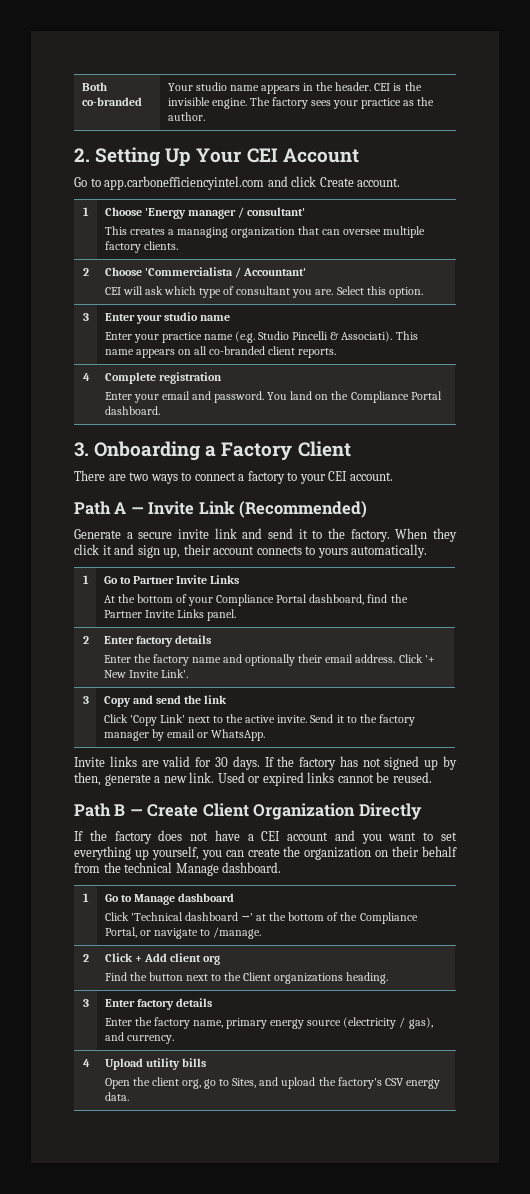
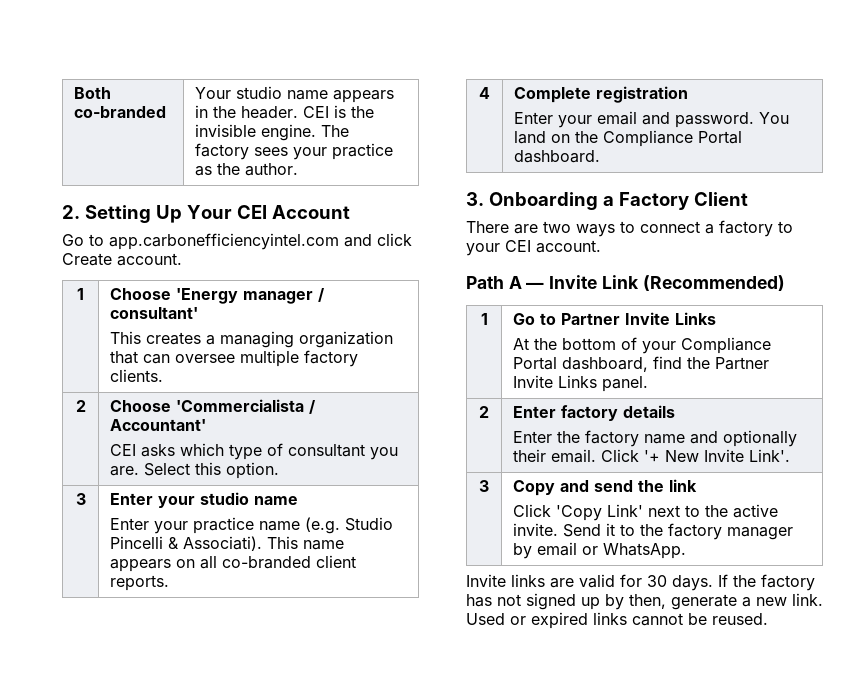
  2 | Choose 'Commercialista / Accountant'
- CEI will ask which type of consultant you are. Select this option.
+ CEI asks which type of consultant you are. Select this option.
- Generate a secure invite link and send it to the factory. When they click it and sign up, their account connects to yours automatically.
  2 | Enter factory details
- Enter the factory name and optionally their email address. Click '+ New Invite Link'.
+ Enter the factory name and optionally their email. Click '+ New Invite Link'.
- Path B — Create Client Organization Directly
- If the factory does not have a CEI account and you want to set everything up yourself, you can create the organization on their behalf from the technical Manage dashboard.
- 1 | Go to Manage dashboard
- Click 'Technical dashboard →' at the bottom of the Compliance Portal, or navigate to /manage.
- 2 | Click + Add client org
- Find the button next to the Client organizations heading.
- 3 | Enter factory details
- Enter the factory name, primary energy source (electricity / gas), and currency.
- 4 | Upload utility bills
- Open the client org, go to Sites, and upload the factory's CSV energy data.

